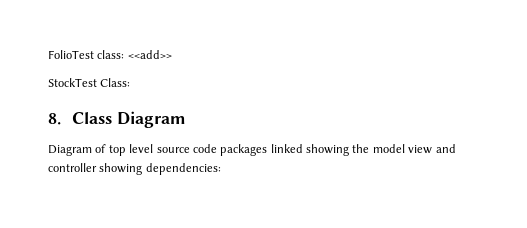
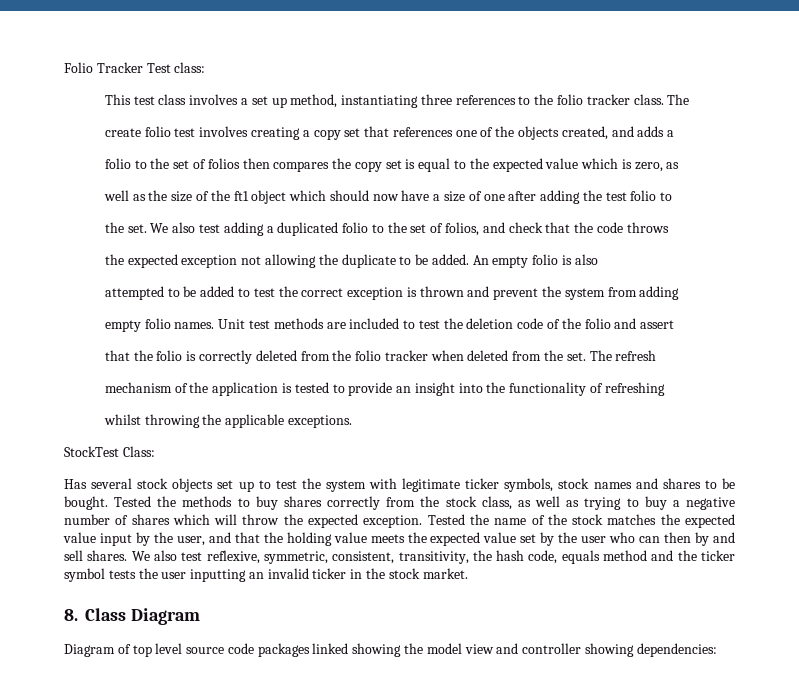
- FolioTest class: <<add>>
+ Folio Tracker Test class:
+ This test class involves a set up method, instantiating three references to the folio tracker class. The
+ create folio test involves creating a copy set that references one of the objects created, and adds a
+ folio to the set of folios then compares the copy set is equal to the expected value which is zero, as
+ well as the size of the ft1 object which should now have a size of one after adding the test folio to
+ the set. We also test adding a duplicated folio to the set of folios, and check that the code throws
+ the expected exception not allowing the duplicate to be added. An empty folio is also
+ attempted to be added to test the correct exception is thrown and prevent the system from adding
+ empty folio names. Unit test methods are included to test the deletion code of the folio and assert
+ that the folio is correctly deleted from the folio tracker when deleted from the set. The refresh
+ mechanism of the application is tested to provide an insight into the functionality of refreshing
+ whilst throwing the applicable exceptions.
  StockTest Class:
+ Has several stock objects set up to test the system with legitimate ticker symbols, stock names and shares to be bought. Tested the methods to buy shares correctly from the stock class, as well as trying to buy a negative number of shares which will throw the expected exception. Tested the name of the stock matches the expected value input by the user, and that the holding value meets the expected value set by the user who can then by and sell shares. We also test reflexive, symmetric, consistent, transitivity, the hash code, equals method and the ticker symbol tests the user inputting an invalid ticker in the stock market.

